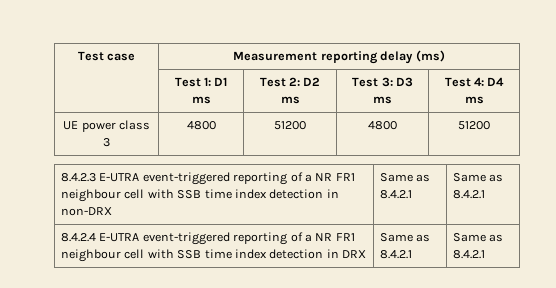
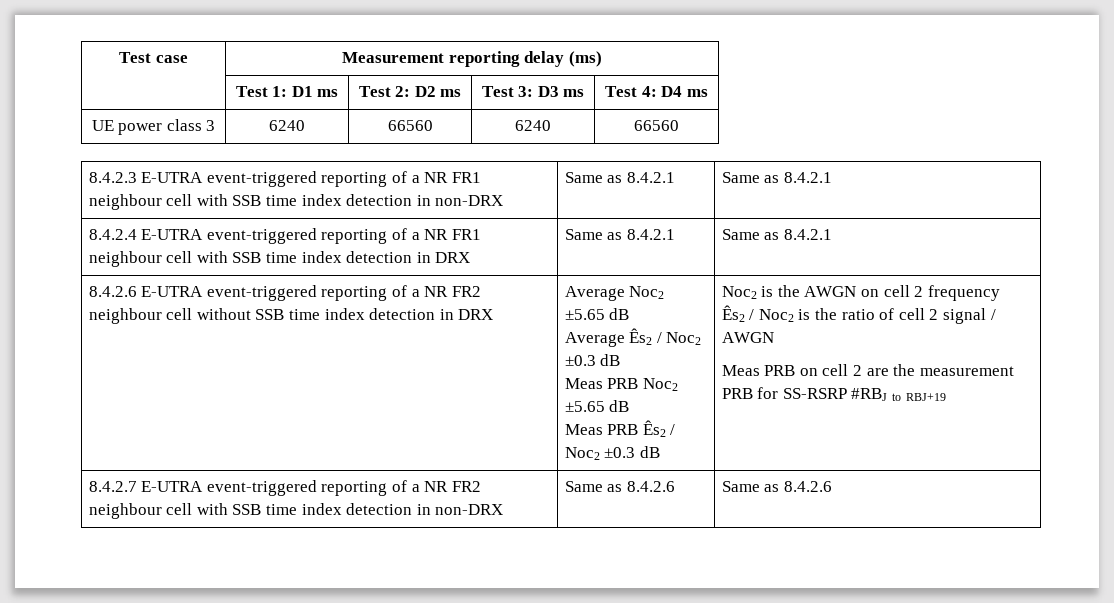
- UE power class 3 | 4800 | 51200 | 4800 | 51200
+ UE power class 3 | 6240 | 66560 | 6240 | 66560
+ 8.4.2.6 E-UTRA event-triggered reporting of a NR FR2 neighbour cell without SSB time index detection in DRX | Average Noc2 ±5.65 dB
+ Average Ês2 / Noc2 ±0.3 dB
+ Meas PRB Noc2 ±5.65 dB
+ Meas PRB Ês2 / Noc2 ±0.3 dB | Noc2 is the AWGN on cell 2 frequency
+ Ês2 / Noc2 is the ratio of cell 2 signal / AWGN
+ Meas PRB on cell 2 are the measurement PRB for SS-RSRP #RBJ to RBJ+19
+ 8.4.2.7 E-UTRA event-triggered reporting of a NR FR2 neighbour cell with SSB time index detection in non-DRX | Same as 8.4.2.6 | Same as 8.4.2.6

